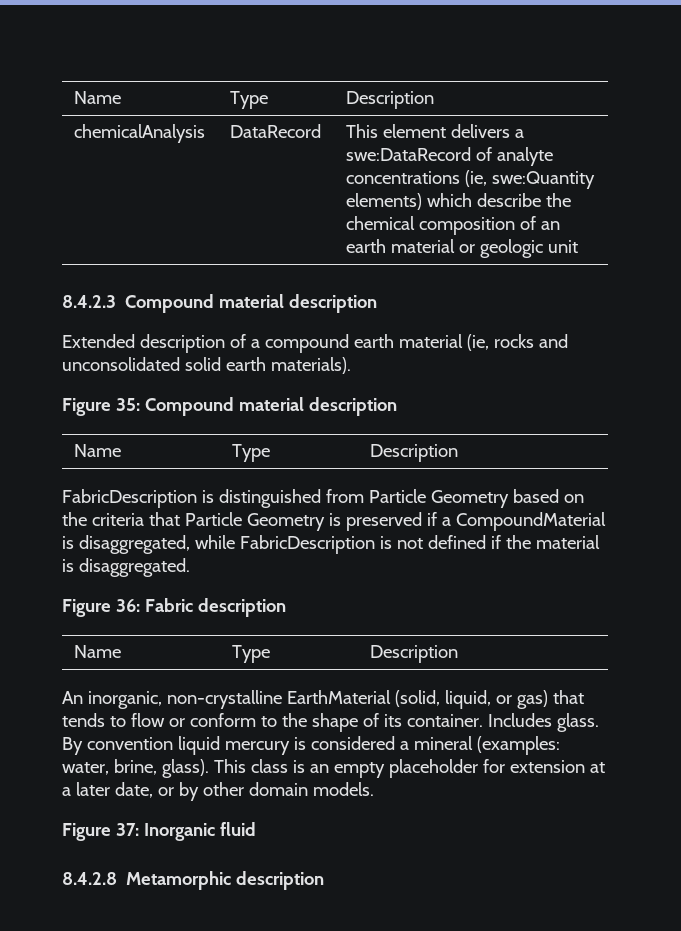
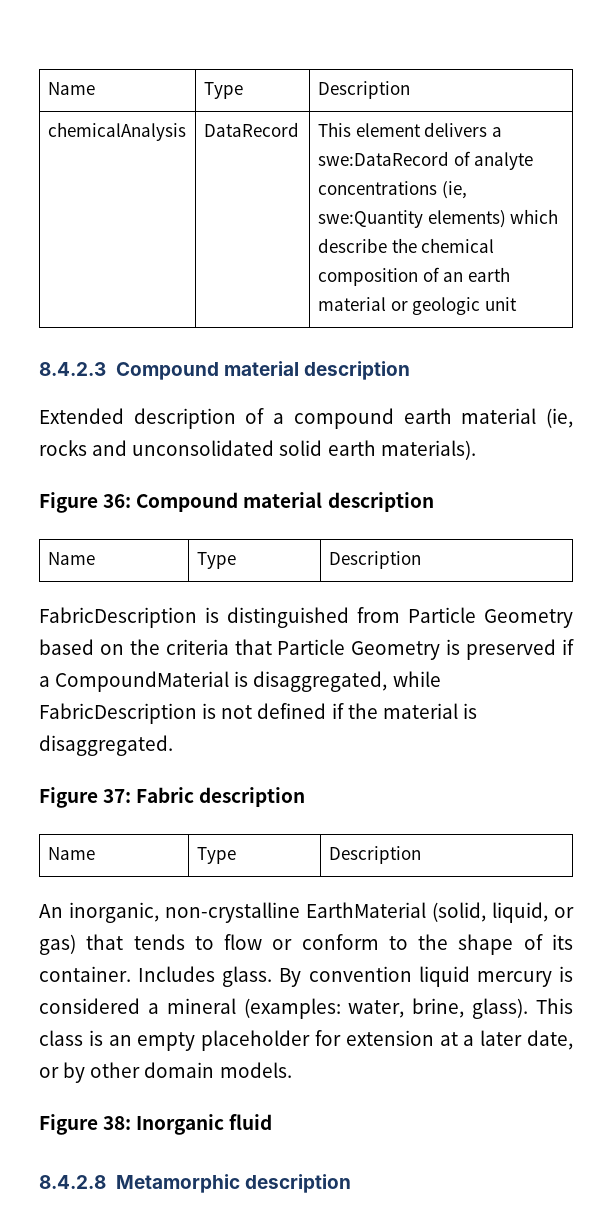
- Figure 35: Compound material description
+ Figure 36: Compound material description
- Figure 36: Fabric description
+ Figure 37: Fabric description
- Figure 37: Inorganic fluid
+ Figure 38: Inorganic fluid

